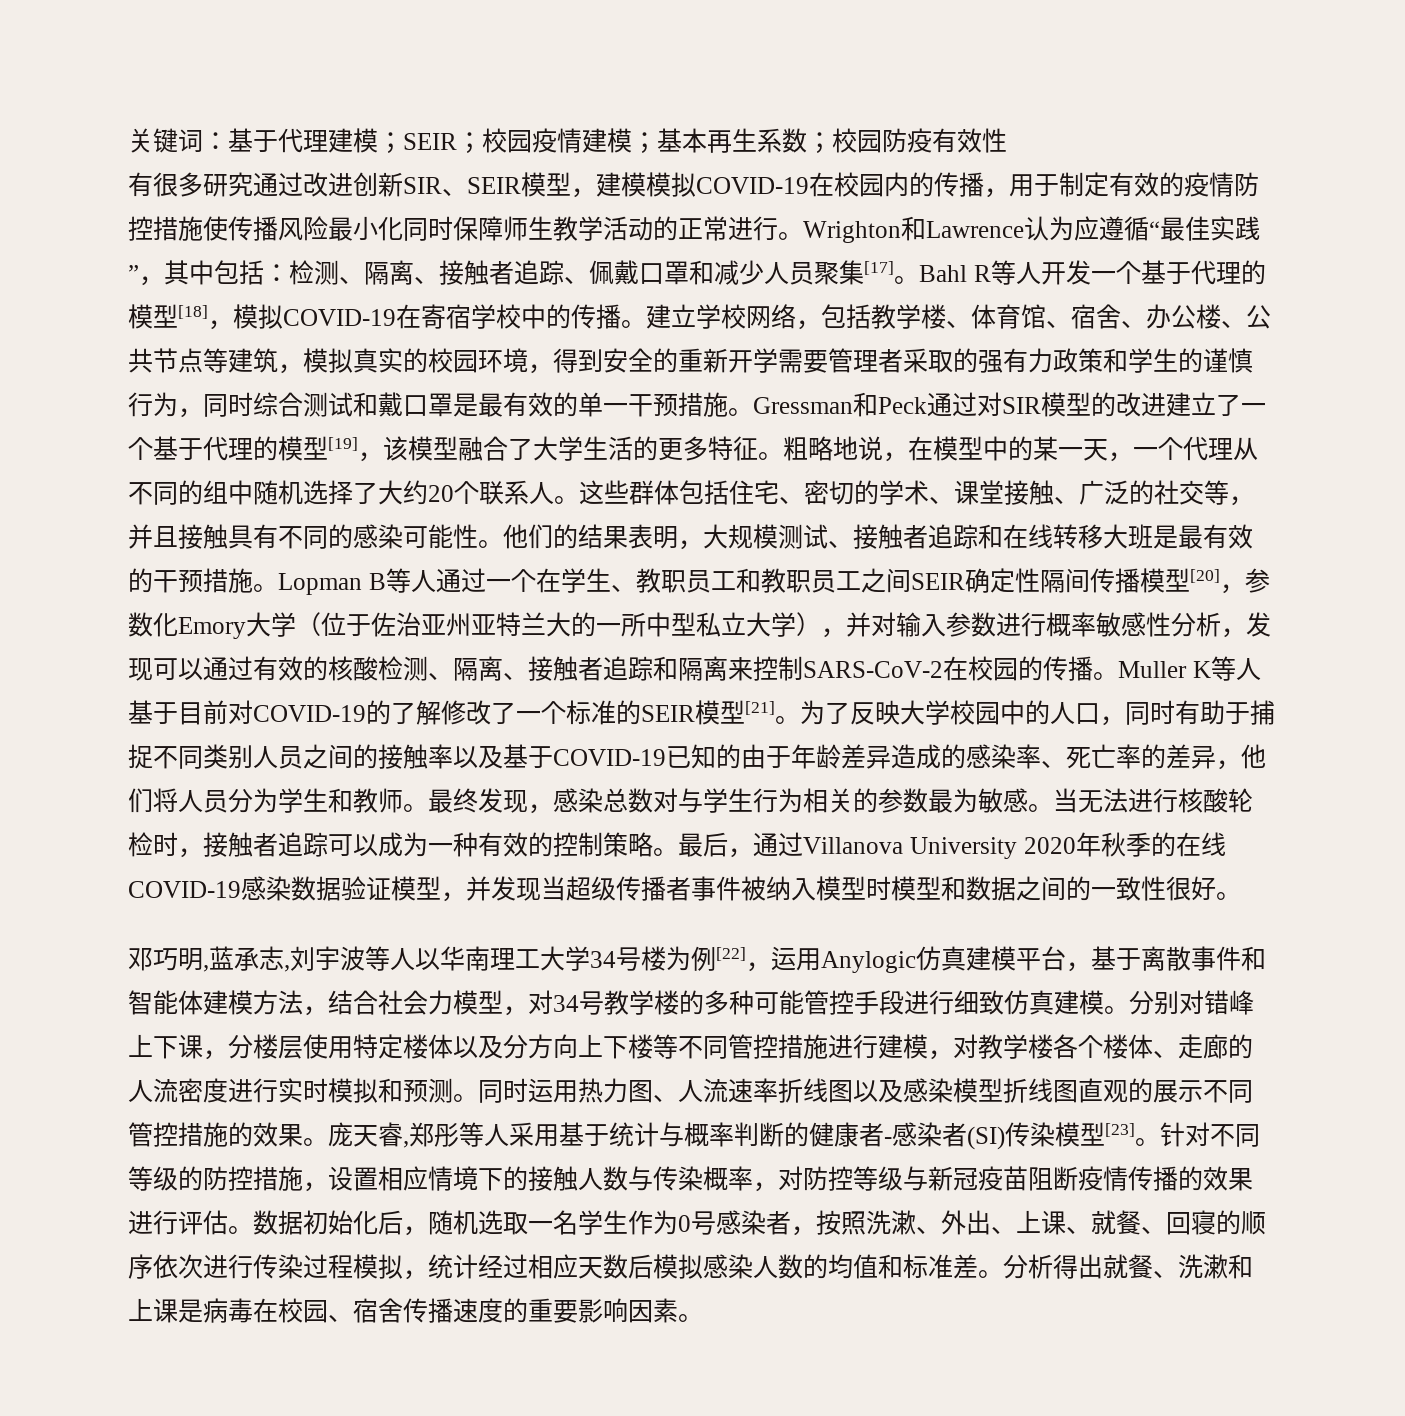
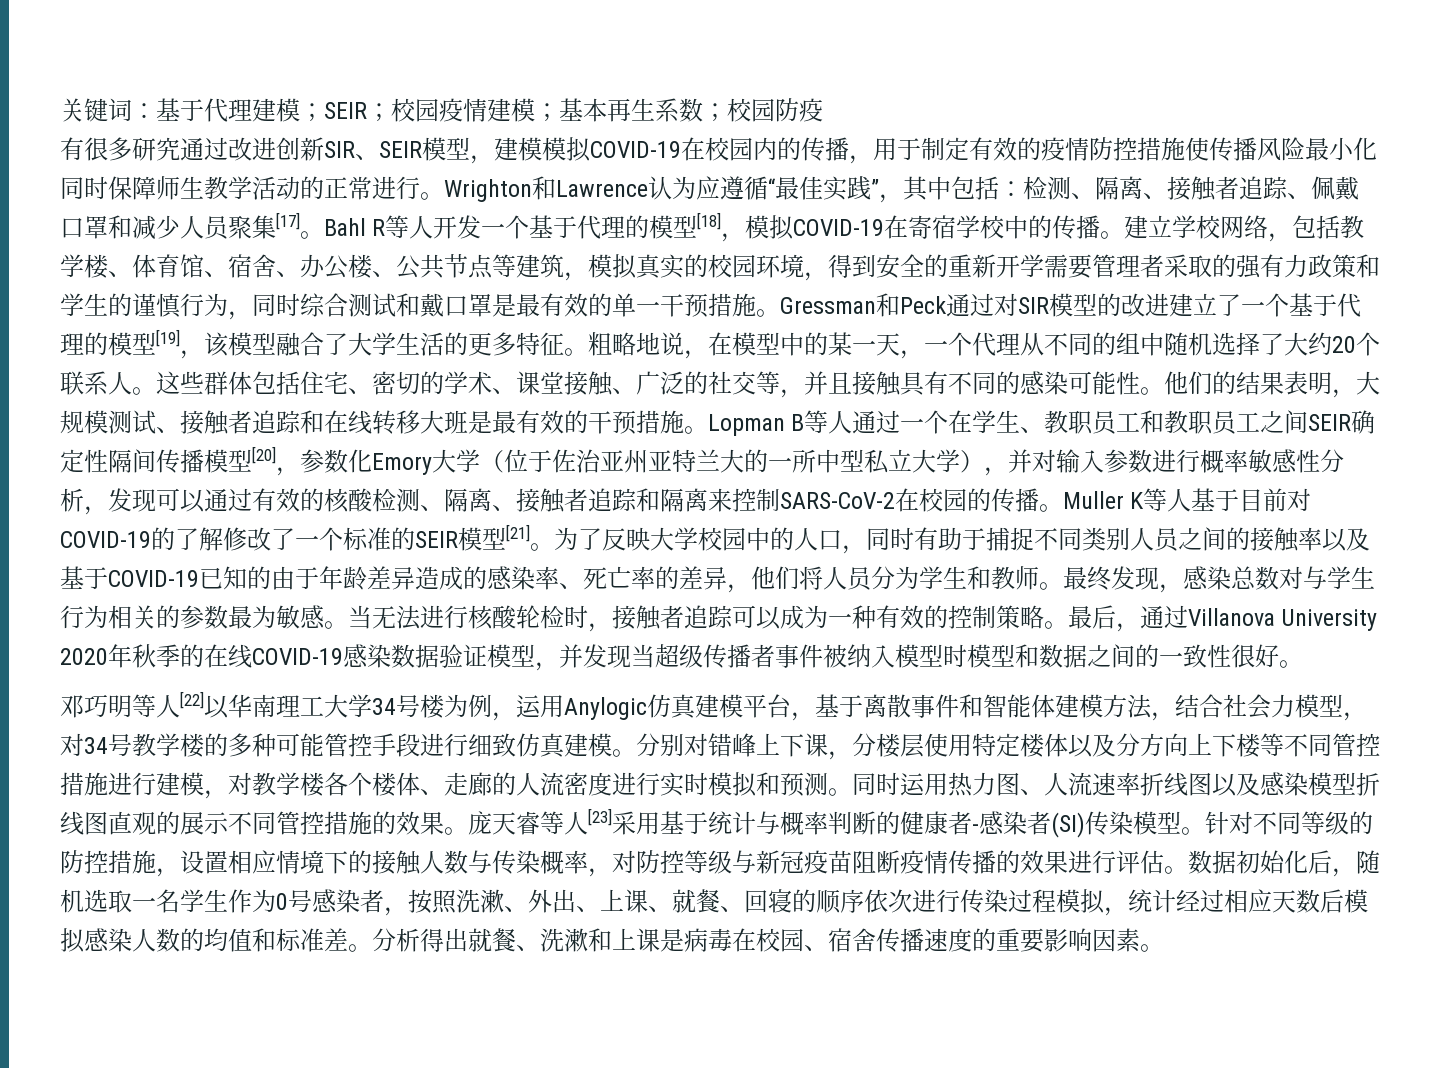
- 关键词：基于代理建模；SEIR；校园疫情建模；基本再生系数；校园防疫有效性
+ 关键词：基于代理建模；SEIR；校园疫情建模；基本再生系数；校园防疫
- 邓巧明,蓝承志,刘宇波等人以华南理工大学34号楼为例[22]，运用Anylogic仿真建模平台，基于离散事件和智能体建模方法，结合社会力模型，对34号教学楼的多种可能管控手段进行细致仿真建模。
+ 邓巧明等人[22]以华南理工大学34号楼为例，运用Anylogic仿真建模平台，基于离散事件和智能体建模方法，结合社会力模型，对34号教学楼的多种可能管控手段进行细致仿真建模。
- 庞天睿,郑彤等人采用基于统计与概率判断的健康者-感染者(SI)传染模型[23]。
+ 庞天睿等人[23]采用基于统计与概率判断的健康者-感染者(SI)传染模型。

